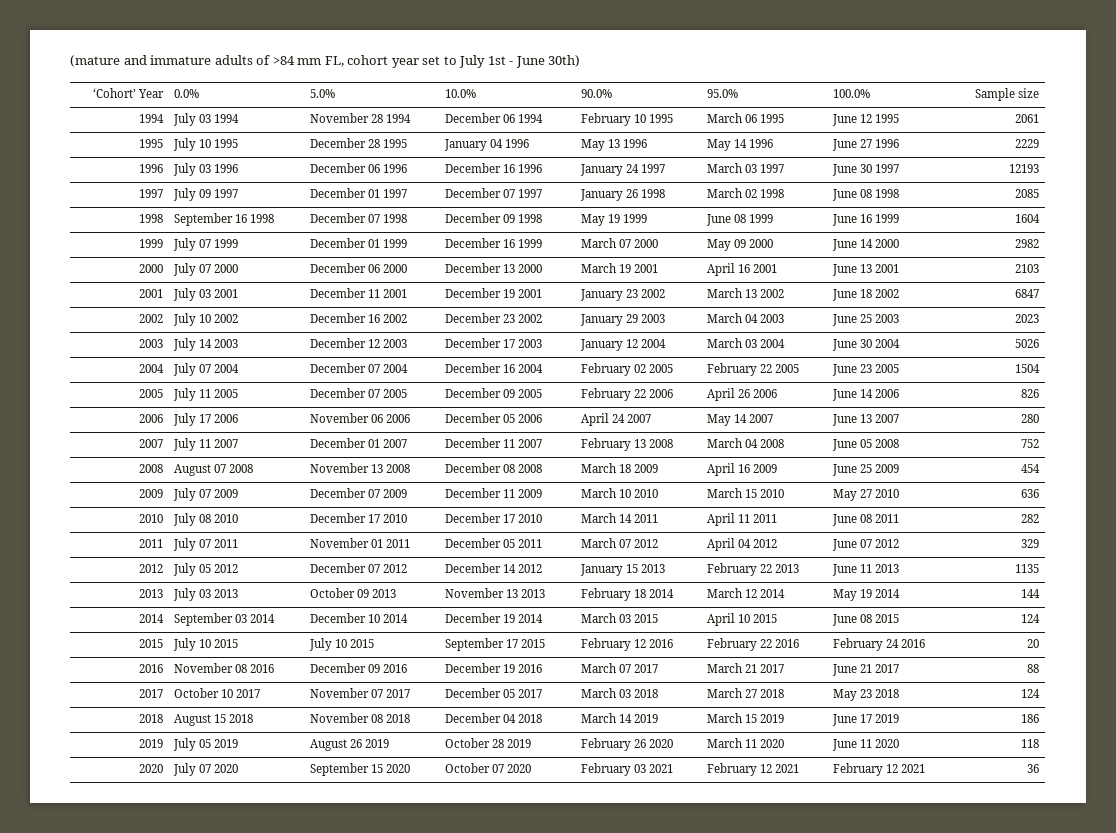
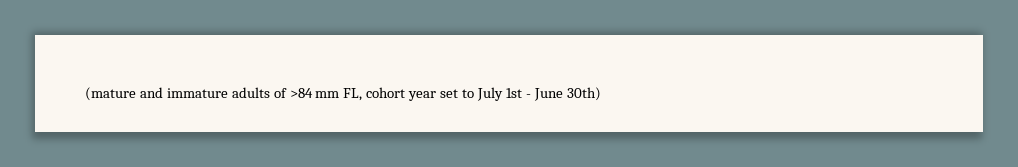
- ‘Cohort’ Year | 0.0% | 5.0% | 10.0% | 90.0% | 95.0% | 100.0% | Sample size
- 1994 | July 03 1994 | November 28 1994 | December 06 1994 | February 10 1995 | March 06 1995 | June 12 1995 | 2061
- 1995 | July 10 1995 | December 28 1995 | January 04 1996 | May 13 1996 | May 14 1996 | June 27 1996 | 2229
- 1996 | July 03 1996 | December 06 1996 | December 16 1996 | January 24 1997 | March 03 1997 | June 30 1997 | 12193
- 1997 | July 09 1997 | December 01 1997 | December 07 1997 | January 26 1998 | March 02 1998 | June 08 1998 | 2085
- 1998 | September 16 1998 | December 07 1998 | December 09 1998 | May 19 1999 | June 08 1999 | June 16 1999 | 1604
- 1999 | July 07 1999 | December 01 1999 | December 16 1999 | March 07 2000 | May 09 2000 | June 14 2000 | 2982
- 2000 | July 07 2000 | December 06 2000 | December 13 2000 | March 19 2001 | April 16 2001 | June 13 2001 | 2103
- 2001 | July 03 2001 | December 11 2001 | December 19 2001 | January 23 2002 | March 13 2002 | June 18 2002 | 6847
- 2002 | July 10 2002 | December 16 2002 | December 23 2002 | January 29 2003 | March 04 2003 | June 25 2003 | 2023
- 2003 | July 14 2003 | December 12 2003 | December 17 2003 | January 12 2004 | March 03 2004 | June 30 2004 | 5026
- 2004 | July 07 2004 | December 07 2004 | December 16 2004 | February 02 2005 | February 22 2005 | June 23 2005 | 1504
- 2005 | July 11 2005 | December 07 2005 | December 09 2005 | February 22 2006 | April 26 2006 | June 14 2006 | 826
- 2006 | July 17 2006 | November 06 2006 | December 05 2006 | April 24 2007 | May 14 2007 | June 13 2007 | 280
- 2007 | July 11 2007 | December 01 2007 | December 11 2007 | February 13 2008 | March 04 2008 | June 05 2008 | 752
- 2008 | August 07 2008 | November 13 2008 | December 08 2008 | March 18 2009 | April 16 2009 | June 25 2009 | 454
- 2009 | July 07 2009 | December 07 2009 | December 11 2009 | March 10 2010 | March 15 2010 | May 27 2010 | 636
- 2010 | July 08 2010 | December 17 2010 | December 17 2010 | March 14 2011 | April 11 2011 | June 08 2011 | 282
- 2011 | July 07 2011 | November 01 2011 | December 05 2011 | March 07 2012 | April 04 2012 | June 07 2012 | 329
- 2012 | July 05 2012 | December 07 2012 | December 14 2012 | January 15 2013 | February 22 2013 | June 11 2013 | 1135
- 2013 | July 03 2013 | October 09 2013 | November 13 2013 | February 18 2014 | March 12 2014 | May 19 2014 | 144
- 2014 | September 03 2014 | December 10 2014 | December 19 2014 | March 03 2015 | April 10 2015 | June 08 2015 | 124
- 2015 | July 10 2015 | July 10 2015 | September 17 2015 | February 12 2016 | February 22 2016 | February 24 2016 | 20
- 2016 | November 08 2016 | December 09 2016 | December 19 2016 | March 07 2017 | March 21 2017 | June 21 2017 | 88
- 2017 | October 10 2017 | November 07 2017 | December 05 2017 | March 03 2018 | March 27 2018 | May 23 2018 | 124
- 2018 | August 15 2018 | November 08 2018 | December 04 2018 | March 14 2019 | March 15 2019 | June 17 2019 | 186
- 2019 | July 05 2019 | August 26 2019 | October 28 2019 | February 26 2020 | March 11 2020 | June 11 2020 | 118
- 2020 | July 07 2020 | September 15 2020 | October 07 2020 | February 03 2021 | February 12 2021 | February 12 2021 | 36

